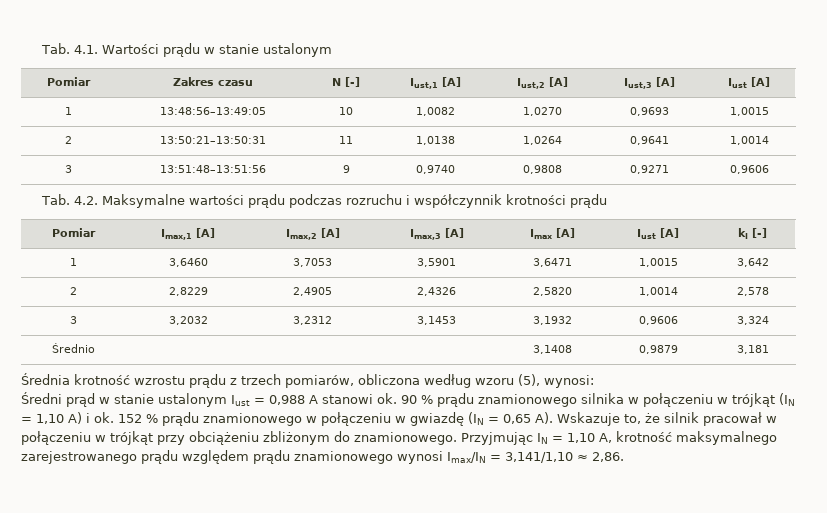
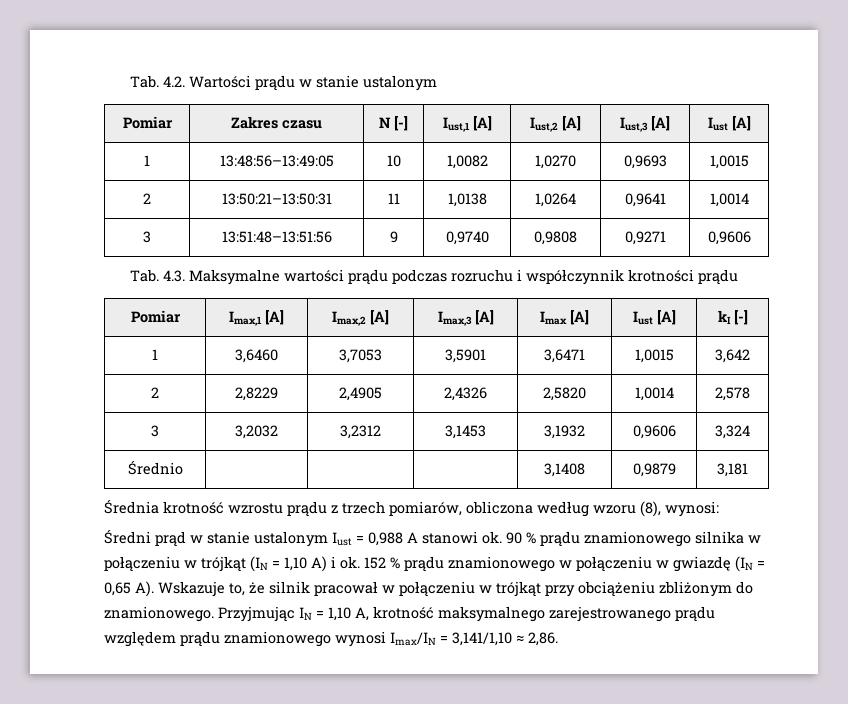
- Tab. 4.1. Wartości prądu w stanie ustalonym
+ Tab. 4.2. Wartości prądu w stanie ustalonym
- Tab. 4.2. Maksymalne wartości prądu podczas rozruchu i współczynnik krotności prądu
+ Tab. 4.3. Maksymalne wartości prądu podczas rozruchu i współczynnik krotności prądu
- Średnia krotność wzrostu prądu z trzech pomiarów, obliczona według wzoru (5), wynosi:
+ Średnia krotność wzrostu prądu z trzech pomiarów, obliczona według wzoru (8), wynosi:

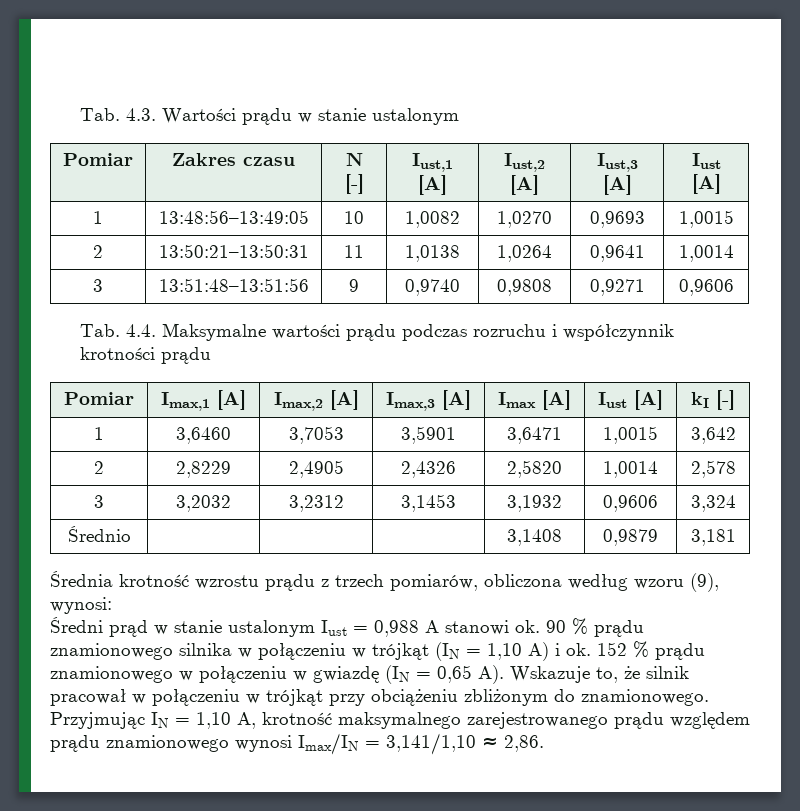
- Tab. 4.2. Wartości prądu w stanie ustalonym
+ Tab. 4.3. Wartości prądu w stanie ustalonym
- Tab. 4.3. Maksymalne wartości prądu podczas rozruchu i współczynnik krotności prądu
+ Tab. 4.4. Maksymalne wartości prądu podczas rozruchu i współczynnik krotności prądu
- Średnia krotność wzrostu prądu z trzech pomiarów, obliczona według wzoru (8), wynosi:
+ Średnia krotność wzrostu prądu z trzech pomiarów, obliczona według wzoru (9), wynosi:

